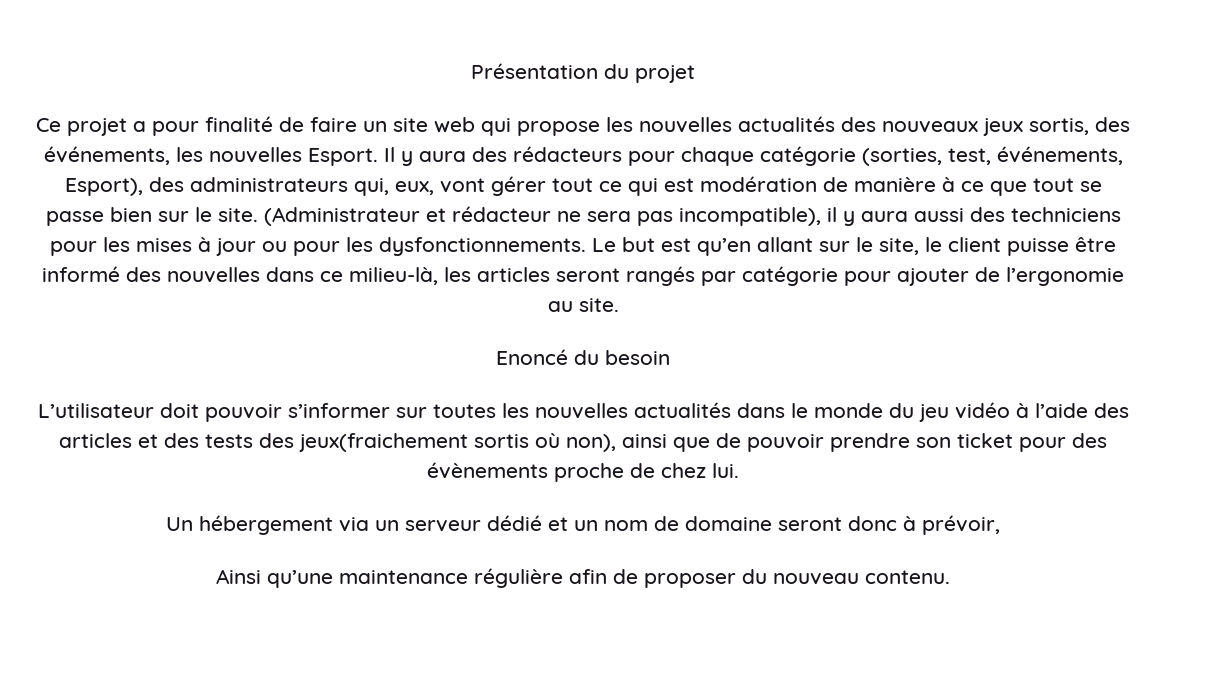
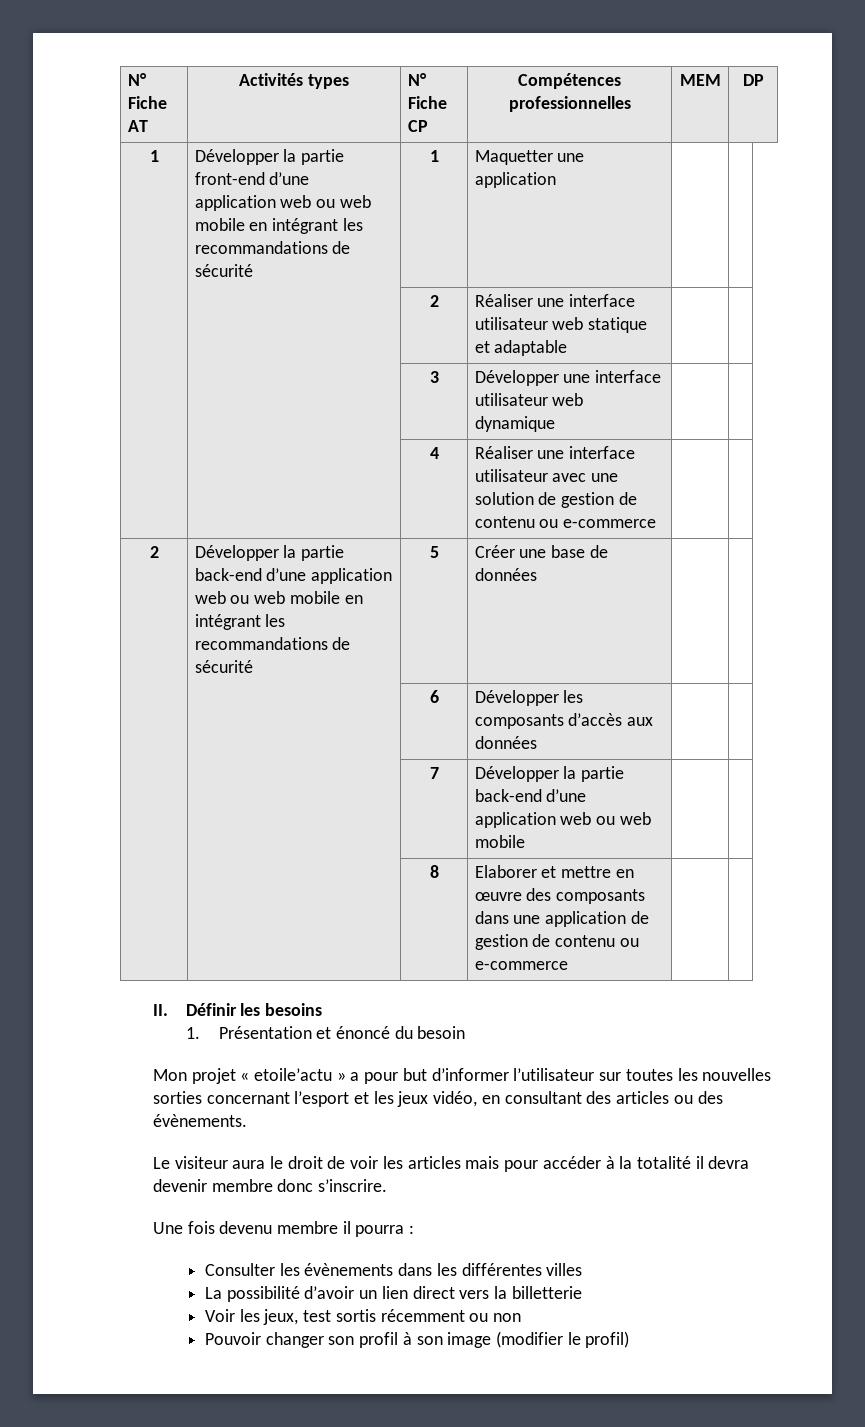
- Présentation du projet
- Ce projet a pour finalité de faire un site web qui propose les nouvelles actualités des nouveaux jeux sortis, des événements, les nouvelles Esport. Il y aura des rédacteurs pour chaque catégorie (sorties, test, événements, Esport), des administrateurs qui, eux, vont gérer tout ce qui est modération de manière à ce que tout se passe bien sur le site. (Administrateur et rédacteur ne sera pas incompatible), il y aura aussi des techniciens pour les mises à jour ou pour les dysfonctionnements. Le but est qu’en allant sur le site, le client puisse être informé des nouvelles dans ce milieu-là, les articles seront rangés par catégorie pour ajouter de l’ergonomie au site.
- Enoncé du besoin
- L’utilisateur doit pouvoir s’informer sur toutes les nouvelles actualités dans le monde du jeu vidéo à l’aide des articles et des tests des jeux(fraichement sortis où non), ainsi que de pouvoir prendre son ticket pour des évènements proche de chez lui.
- Un hébergement via un serveur dédié et un nom de domaine seront donc à prévoir,
- Ainsi qu’une maintenance régulière afin de proposer du nouveau contenu.
+ N° Fiche AT | Activités types | N° Fiche CP | Compétences professionnelles | MEM | DP
+ 1 | Développer la partie front-end d’une application web ou web mobile en intégrant les recommandations de sécurité | 1 | Maquetter une application | |
+ | | 2 | Réaliser une interface utilisateur web statique et adaptable | |
+ | | 3 | Développer une interface utilisateur web dynamique | |
+ | | 4 | Réaliser une interface utilisateur avec une solution de gestion de contenu ou e-commerce | |
+ 2 | Développer la partie back-end d’une application web ou web mobile en intégrant les recommandations de sécurité | 5 | Créer une base de données | |
+ | | 6 | Développer les composants d’accès aux données | |
+ | | 7 | Développer la partie back-end d’une application web ou web mobile | |
+ | | 8 | Elaborer et mettre en œuvre des composants dans une application de gestion de contenu ou e-commerce | |
+ II. Définir les besoins
+ 1. Présentation et énoncé du besoin
+ Mon projet « etoile’actu » a pour but d’informer l’utilisateur sur toutes les nouvelles sorties concernant l’esport et les jeux vidéo, en consultant des articles ou des évènements.
+ Le visiteur aura le droit de voir les articles mais pour accéder à la totalité il devra devenir membre donc s’inscrire.
+ Une fois devenu membre il pourra :
+ Consulter les évènements dans les différentes villes
+ La possibilité d’avoir un lien direct vers la billetterie
+ Voir les jeux, test sortis récemment ou non
+ Pouvoir changer son profil à son image (modifier le profil)

